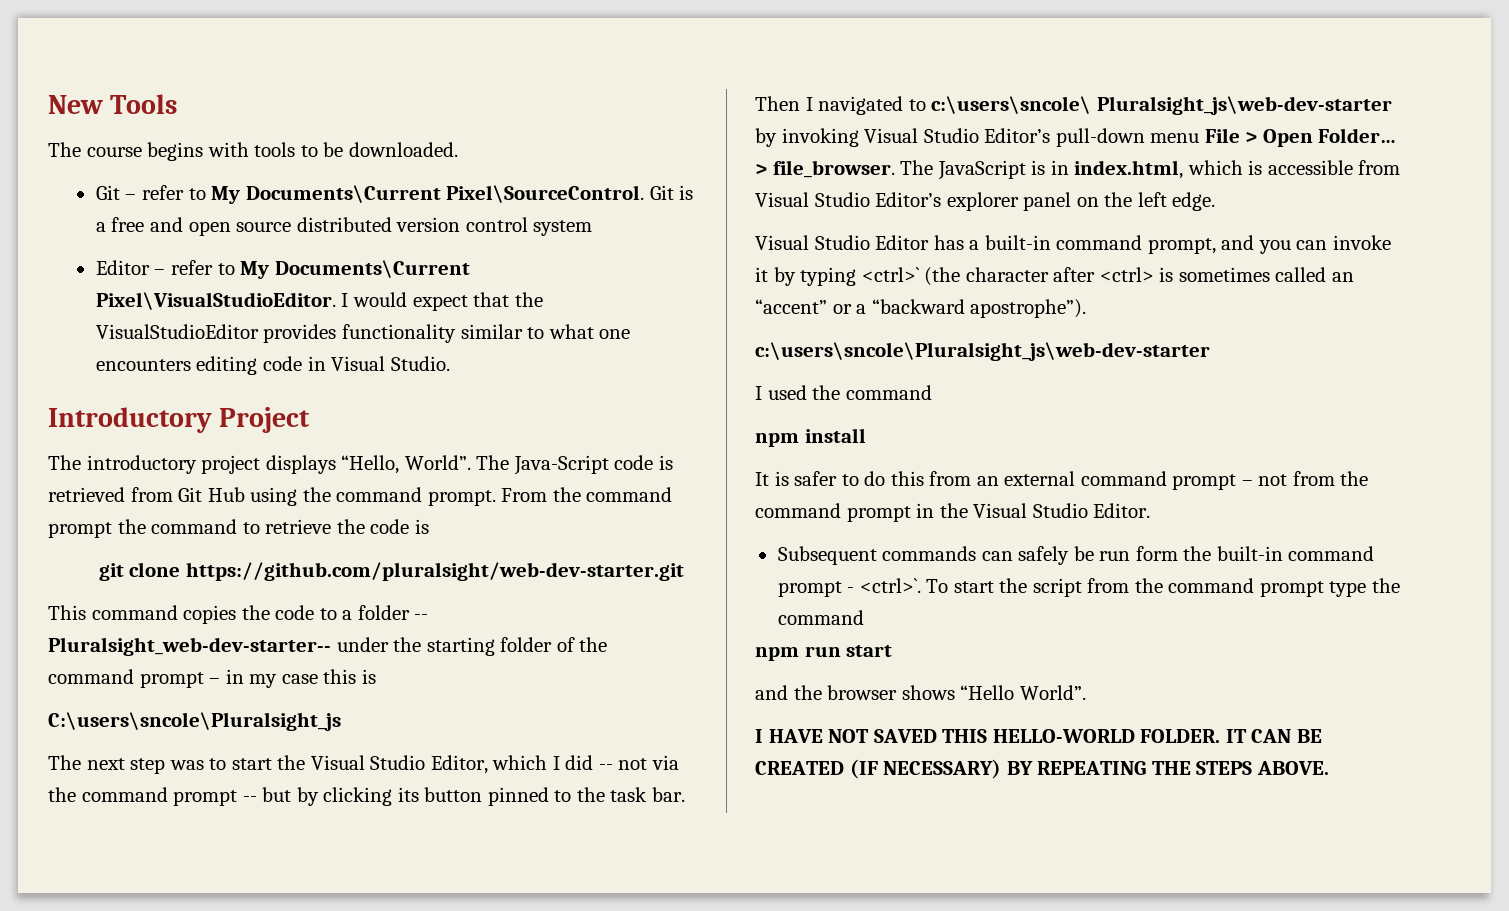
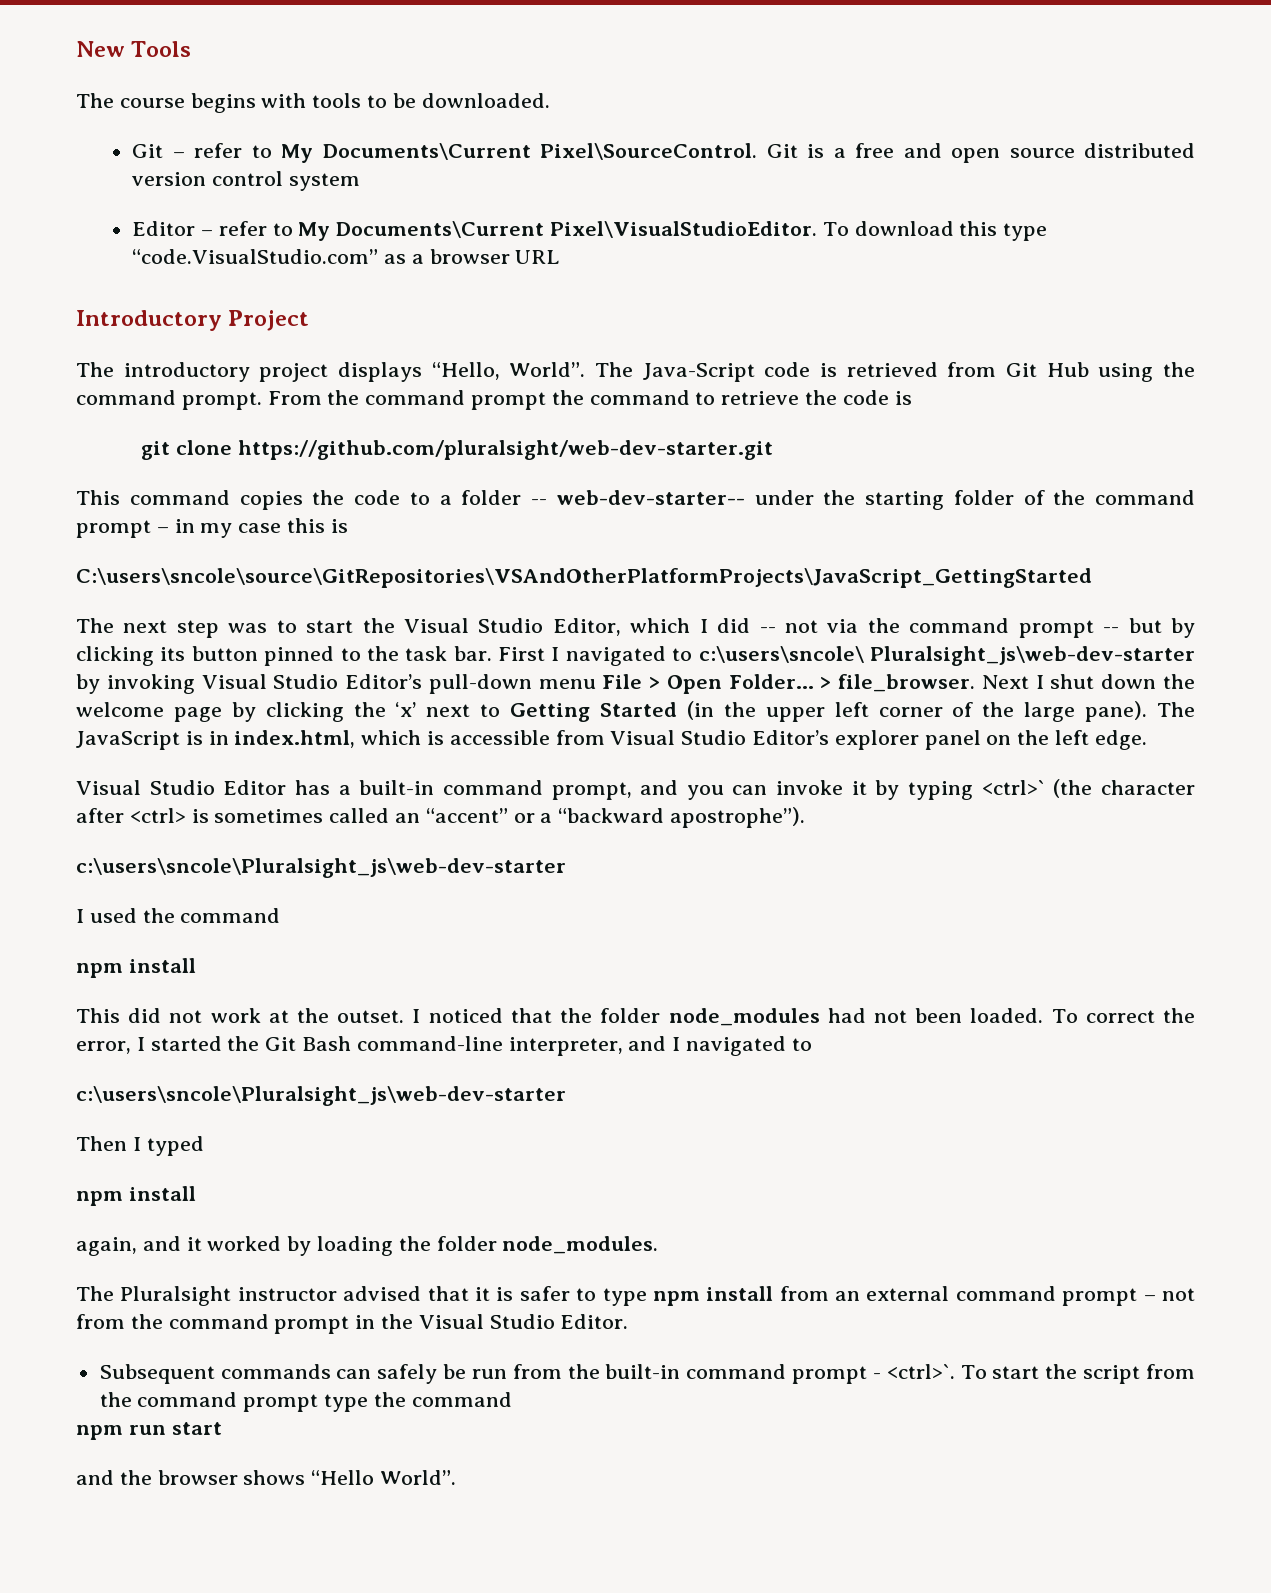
- I would expect that the VisualStudioEditor provides functionality similar to what one encounters editing code in Visual Studio.
+ To download this type “code.VisualStudio.com” as a browser URL
- This command copies the code to a folder -- Pluralsight_web-dev-starter-- under the starting folder of the command prompt – in my case this is
+ This command copies the code to a folder -- web-dev-starter-- under the starting folder of the command prompt – in my case this is
- C:\users\sncole\Pluralsight_js
+ C:\users\sncole\source\GitRepositories\VSAndOtherPlatformProjects\JavaScript_GettingStarted
- Then I navigated to c:\users\sncole\ Pluralsight_js\web-dev-starter by invoking Visual Studio Editor’s pull-down menu File > Open Folder…
+ First I navigated to c:\users\sncole\ Pluralsight_js\web-dev-starter by invoking Visual Studio Editor’s pull-down menu File > Open Folder…
+ Next I shut down the welcome page by clicking the ‘x’ next to Getting Started (in the upper left corner of the large pane).
- It is safer to do this from an external command prompt – not from the command prompt in the Visual Studio Editor.
+ This did not work at the outset. I noticed that the folder node_modules had not been loaded. To correct the error, I started the Git Bash command-line interpreter, and I navigated to
+ c:\users\sncole\Pluralsight_js\web-dev-starter
+ Then I typed
+ npm install
+ again, and it worked by loading the folder node_modules.
+ The Pluralsight instructor advised that it is safer to type npm install from an external command prompt – not from the command prompt in the Visual Studio Editor.
- Subsequent commands can safely be run form the built-in command prompt - <ctrl>`.
+ Subsequent commands can safely be run from the built-in command prompt - <ctrl>`.
- I HAVE NOT SAVED THIS HELLO-WORLD FOLDER. IT CAN BE CREATED (IF NECESSARY) BY REPEATING THE STEPS ABOVE.

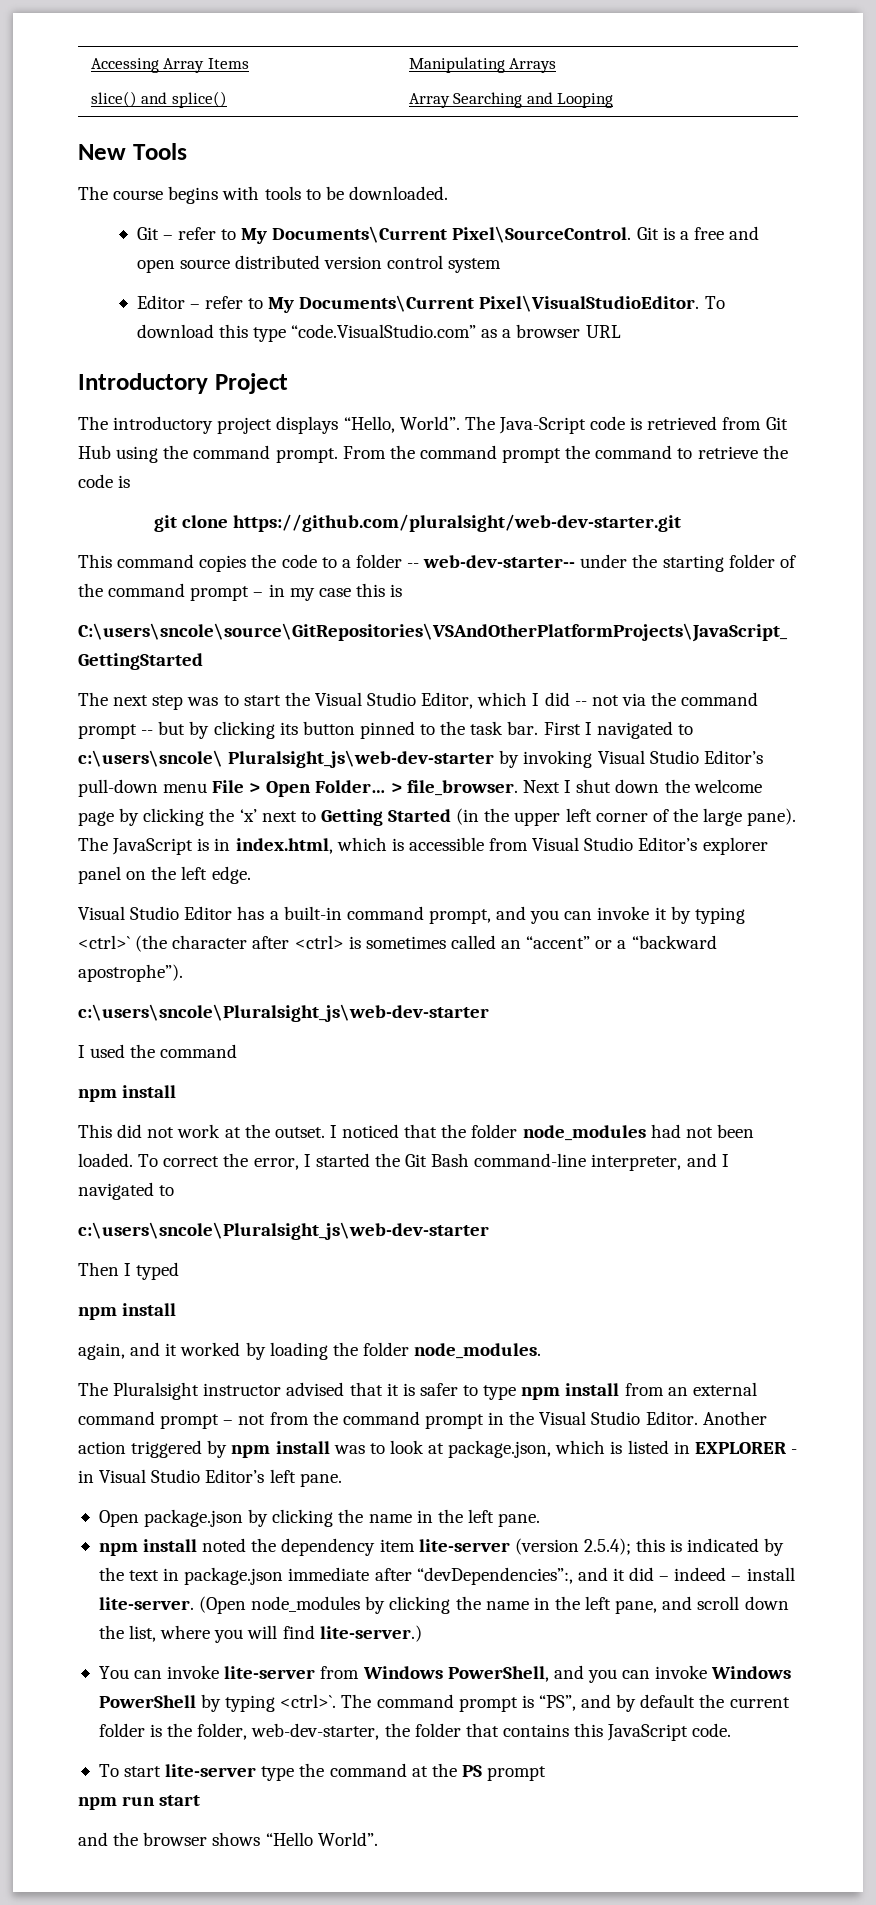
+ Accessing Array Items | Manipulating Arrays
+ slice() and splice() | Array Searching and Looping
- The Pluralsight instructor advised that it is safer to type npm install from an external command prompt – not from the command prompt in the Visual Studio Editor.
- Subsequent commands can safely be run from the built-in command prompt - <ctrl>`. To start the script from the command prompt type the command
+ The Pluralsight instructor advised that it is safer to type npm install from an external command prompt – not from the command prompt in the Visual Studio Editor. Another action triggered by npm install was to look at package.json, which is listed in EXPLORER - in Visual Studio Editor’s left pane.
+ Open package.json by clicking the name in the left pane.
+ npm install noted the dependency item lite-server (version 2.5.4); this is indicated by the text in package.json immediate after “devDependencies”:, and it did – indeed – install lite-server. (Open node_modules by clicking the name in the left pane, and scroll down the list, where you will find lite-server.)
+ You can invoke lite-server from Windows PowerShell, and you can invoke Windows PowerShell by typing <ctrl>`. The command prompt is “PS”, and by default the current folder is the folder, web-dev-starter, the folder that contains this JavaScript code.
+ To start lite-server type the command at the PS prompt

